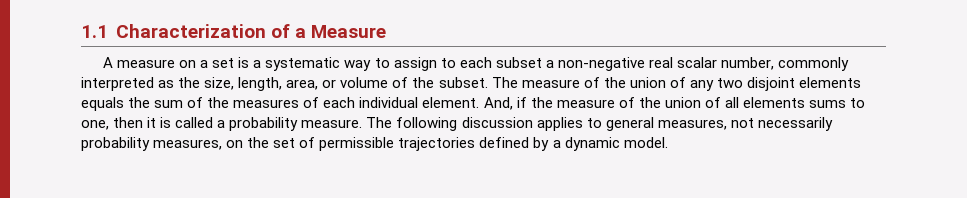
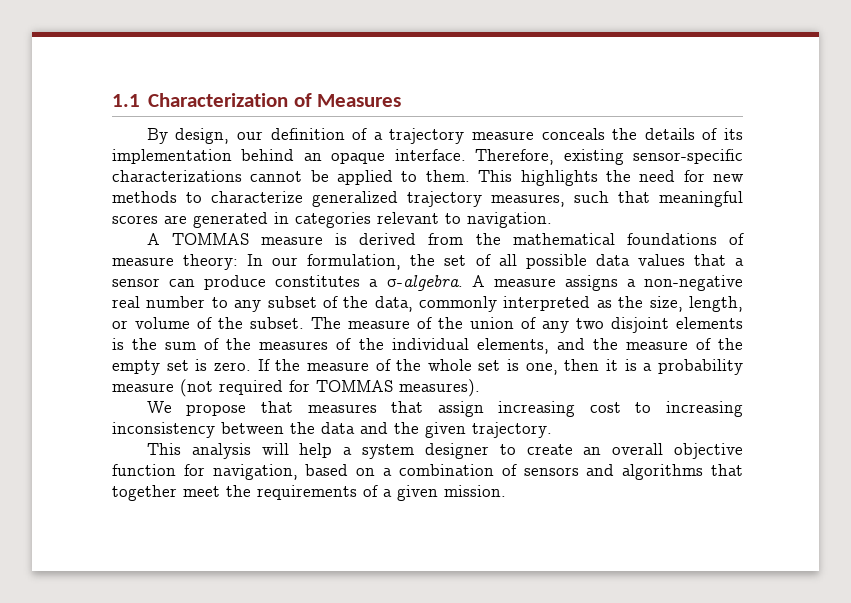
- 1.1 Characterization of a Measure
- A measure on a set is a systematic way to assign to each subset a non-negative real scalar number, commonly interpreted as the size, length, area, or volume of the subset.
+ 1.1 Characterization of Measures
+ By design, our definition of a trajectory measure conceals the details of its implementation behind an opaque interface. Therefore, existing sensor-specific characterizations cannot be applied to them. This highlights the need for new methods to characterize generalized trajectory measures, such that meaningful scores are generated in categories relevant to navigation.
+ A TOMMAS measure is derived from the mathematical foundations of measure theory: In our formulation, the set of all possible data values that a sensor can produce constitutes a σ-algebra. A measure assigns a non-negative real number to any subset of the data, commonly interpreted as the size, length, or volume of the subset.
- The measure of the union of any two disjoint elements equals the sum of the measures of each individual element. And, if the measure of the union of all elements sums to one, then it is called a probability measure. The following discussion applies to general measures, not necessarily probability measures, on the set of permissible trajectories defined by a dynamic model.
+ The measure of the union of any two disjoint elements is the sum of the measures of the individual elements, and the measure of the empty set is zero. If the measure of the whole set is one, then it is a probability measure (not required for TOMMAS measures).
+ We propose that measures that assign increasing cost to increasing inconsistency between the data and the given trajectory.
+ This analysis will help a system designer to create an overall objective function for navigation, based on a combination of sensors and algorithms that together meet the requirements of a given mission.

